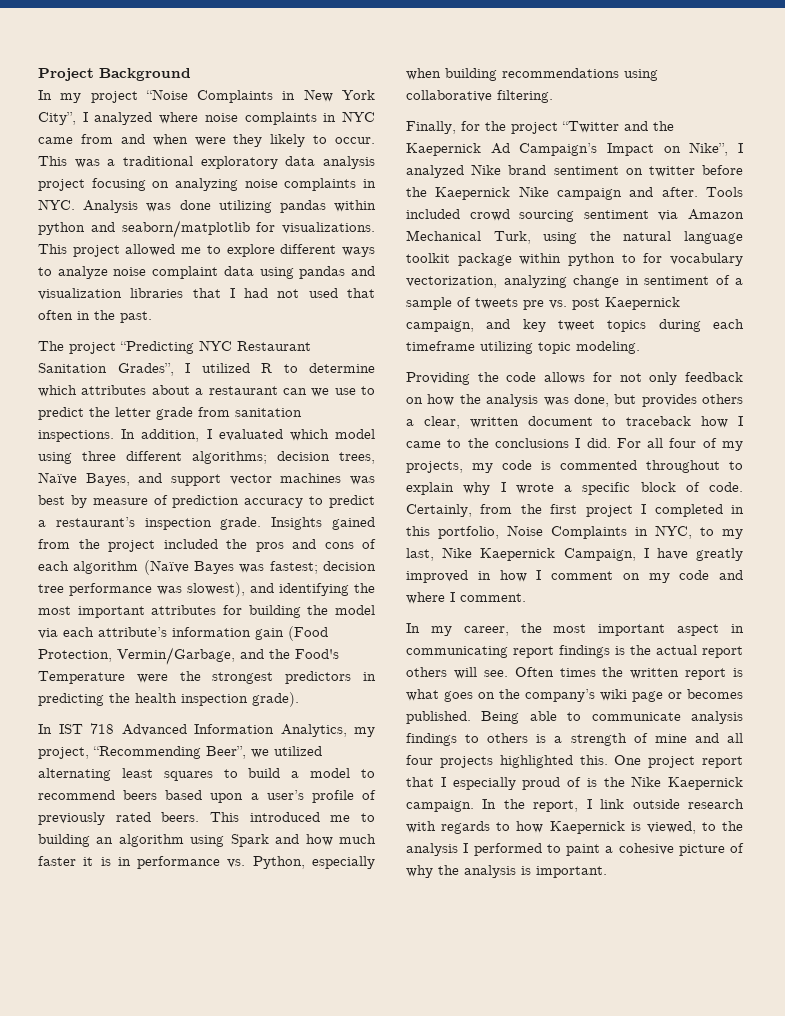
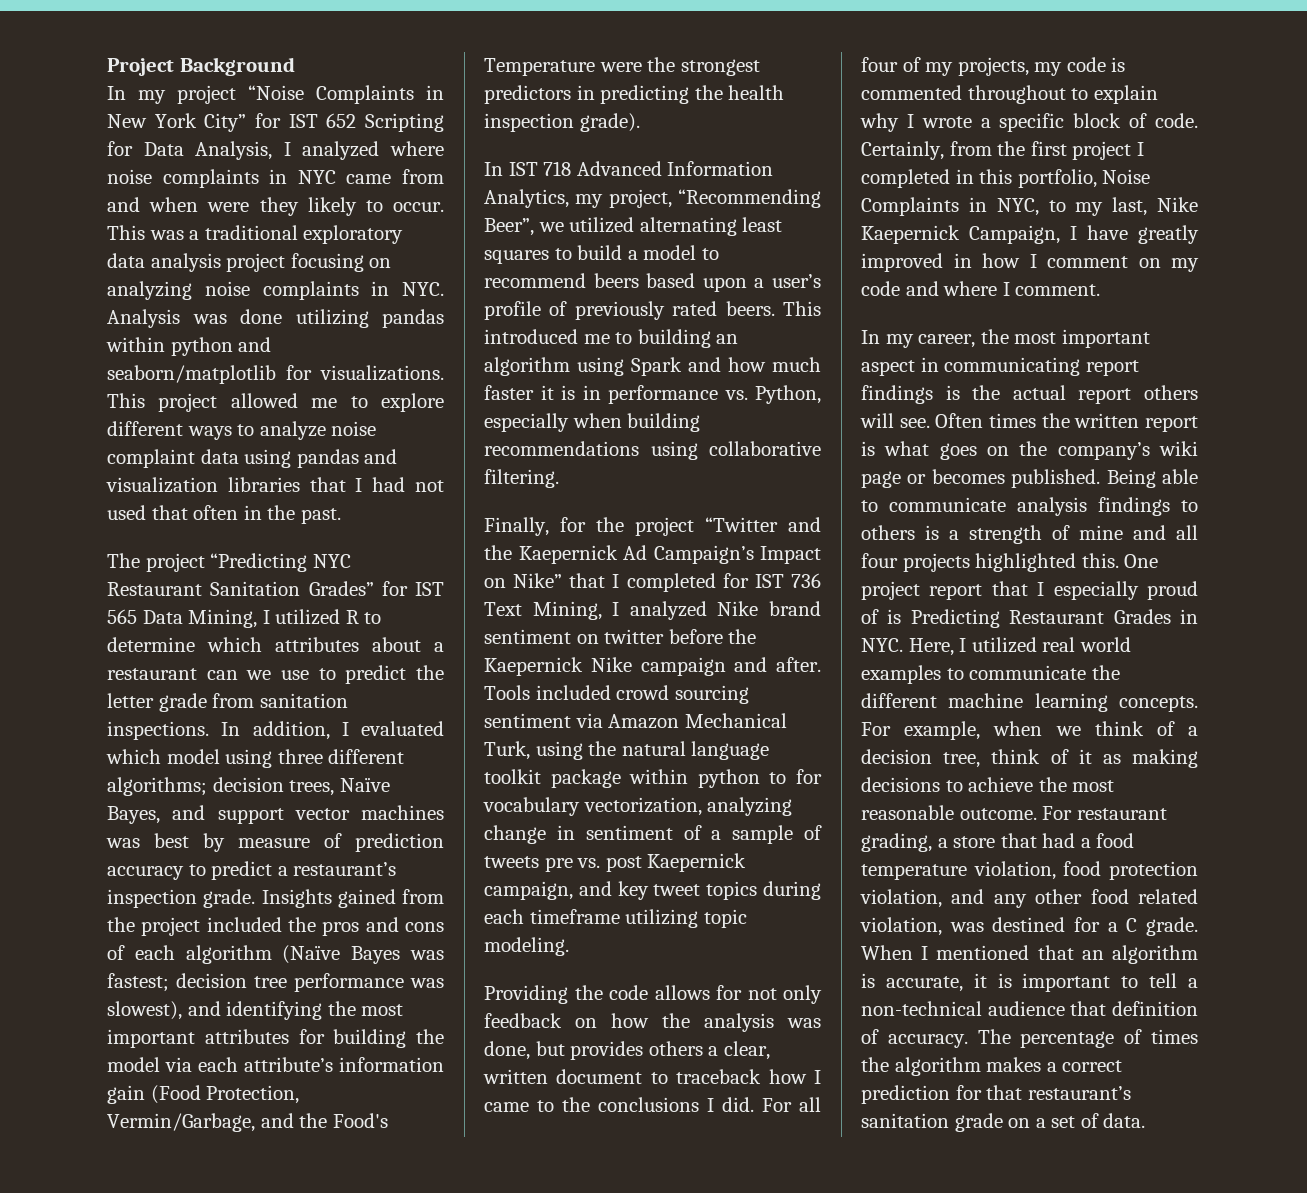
- In my project “Noise Complaints in New York City”, I analyzed where noise complaints in NYC came from and when were they likely to occur.
+ In my project “Noise Complaints in New York City” for IST 652 Scripting for Data Analysis, I analyzed where noise complaints in NYC came from and when were they likely to occur.
- The project “Predicting NYC Restaurant Sanitation Grades”, I utilized R to determine which attributes about a restaurant can we use to predict the letter grade from sanitation inspections.
+ The project “Predicting NYC Restaurant Sanitation Grades” for IST 565 Data Mining, I utilized R to determine which attributes about a restaurant can we use to predict the letter grade from sanitation inspections.
- Finally, for the project “Twitter and the Kaepernick Ad Campaign’s Impact on Nike”, I analyzed Nike brand sentiment on twitter before the Kaepernick Nike campaign and after.
+ Finally, for the project “Twitter and the Kaepernick Ad Campaign’s Impact on Nike” that I completed for IST 736 Text Mining, I analyzed Nike brand sentiment on twitter before the Kaepernick Nike campaign and after.
- One project report that I especially proud of is the Nike Kaepernick campaign. In the report, I link outside research with regards to how Kaepernick is viewed, to the analysis I performed to paint a cohesive picture of why the analysis is important.
+ One project report that I especially proud of is Predicting Restaurant Grades in NYC. Here, I utilized real world examples to communicate the different machine learning concepts. For example, when we think of a decision tree, think of it as making decisions to achieve the most reasonable outcome. For restaurant grading, a store that had a food temperature violation, food protection violation, and any other food related violation, was destined for a C grade. When I mentioned that an algorithm is accurate, it is important to tell a non-technical audience that definition of accuracy. The percentage of times the algorithm makes a correct prediction for that restaurant’s sanitation grade on a set of data.

